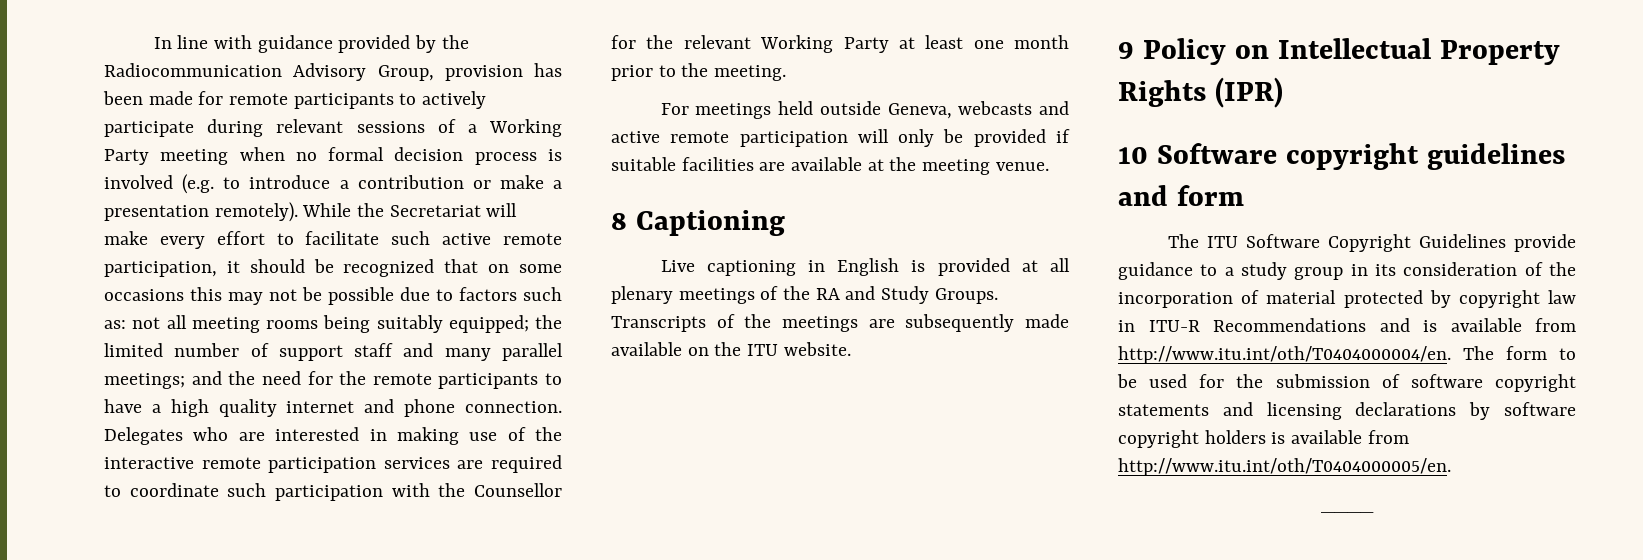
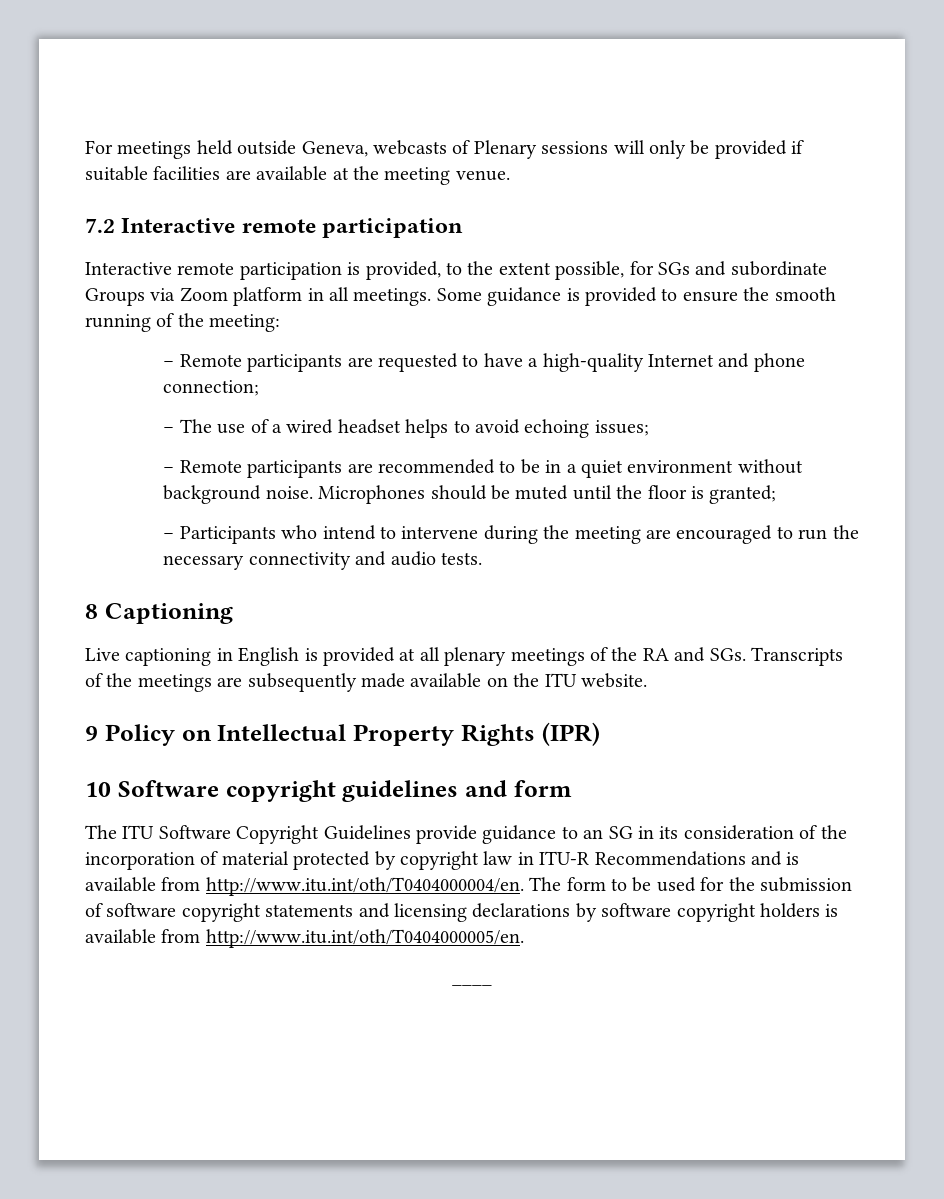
- In line with guidance provided by the Radiocommunication Advisory Group, provision has been made for remote participants to actively participate during relevant sessions of a Working Party meeting when no formal decision process is involved (e.g. to introduce a contribution or make a presentation remotely). While the Secretariat will make every effort to facilitate such active remote participation, it should be recognized that on some occasions this may not be possible due to factors such as: not all meeting rooms being suitably equipped; the limited number of support staff and many parallel meetings; and the need for the remote participants to have a high quality internet and phone connection. Delegates who are interested in making use of the interactive remote participation services are required to coordinate such participation with the Counsellor for the relevant Working Party at least one month prior to the meeting.
- For meetings held outside Geneva, webcasts and active remote participation will only be provided if suitable facilities are available at the meeting venue.
+ For meetings held outside Geneva, webcasts of Plenary sessions will only be provided if suitable facilities are available at the meeting venue.
+ 7.2 Interactive remote participation
+ Interactive remote participation is provided, to the extent possible, for SGs and subordinate Groups via Zoom platform in all meetings. Some guidance is provided to ensure the smooth running of the meeting:
+ − Remote participants are requested to have a high-quality Internet and phone connection;
+ − The use of a wired headset helps to avoid echoing issues;
+ − Remote participants are recommended to be in a quiet environment without background noise. Microphones should be muted until the floor is granted;
+ − Participants who intend to intervene during the meeting are encouraged to run the necessary connectivity and audio tests.
- Live captioning in English is provided at all plenary meetings of the RA and Study Groups. Transcripts of the meetings are subsequently made available on the ITU website.
+ Live captioning in English is provided at all plenary meetings of the RA and SGs. Transcripts of the meetings are subsequently made available on the ITU website.
- The ITU Software Copyright Guidelines provide guidance to a study group in its consideration of the incorporation of material protected by copyright law in ITU-R Recommendations and is available from http://www.itu.int/oth/T0404000004/en. The form to be used for the submission of software copyright statements and licensing declarations by software copyright holders is available from http://www.itu.int/oth/T0404000005/en.
+ The ITU Software Copyright Guidelines provide guidance to an SG in its consideration of the incorporation of material protected by copyright law in ITU-R Recommendations and is available from http://www.itu.int/oth/T0404000004/en. The form to be used for the submission of software copyright statements and licensing declarations by software copyright holders is available from http://www.itu.int/oth/T0404000005/en.

